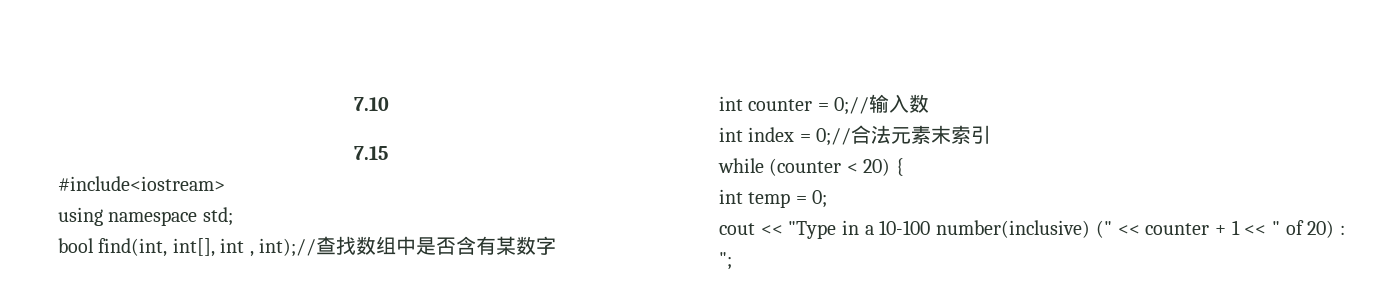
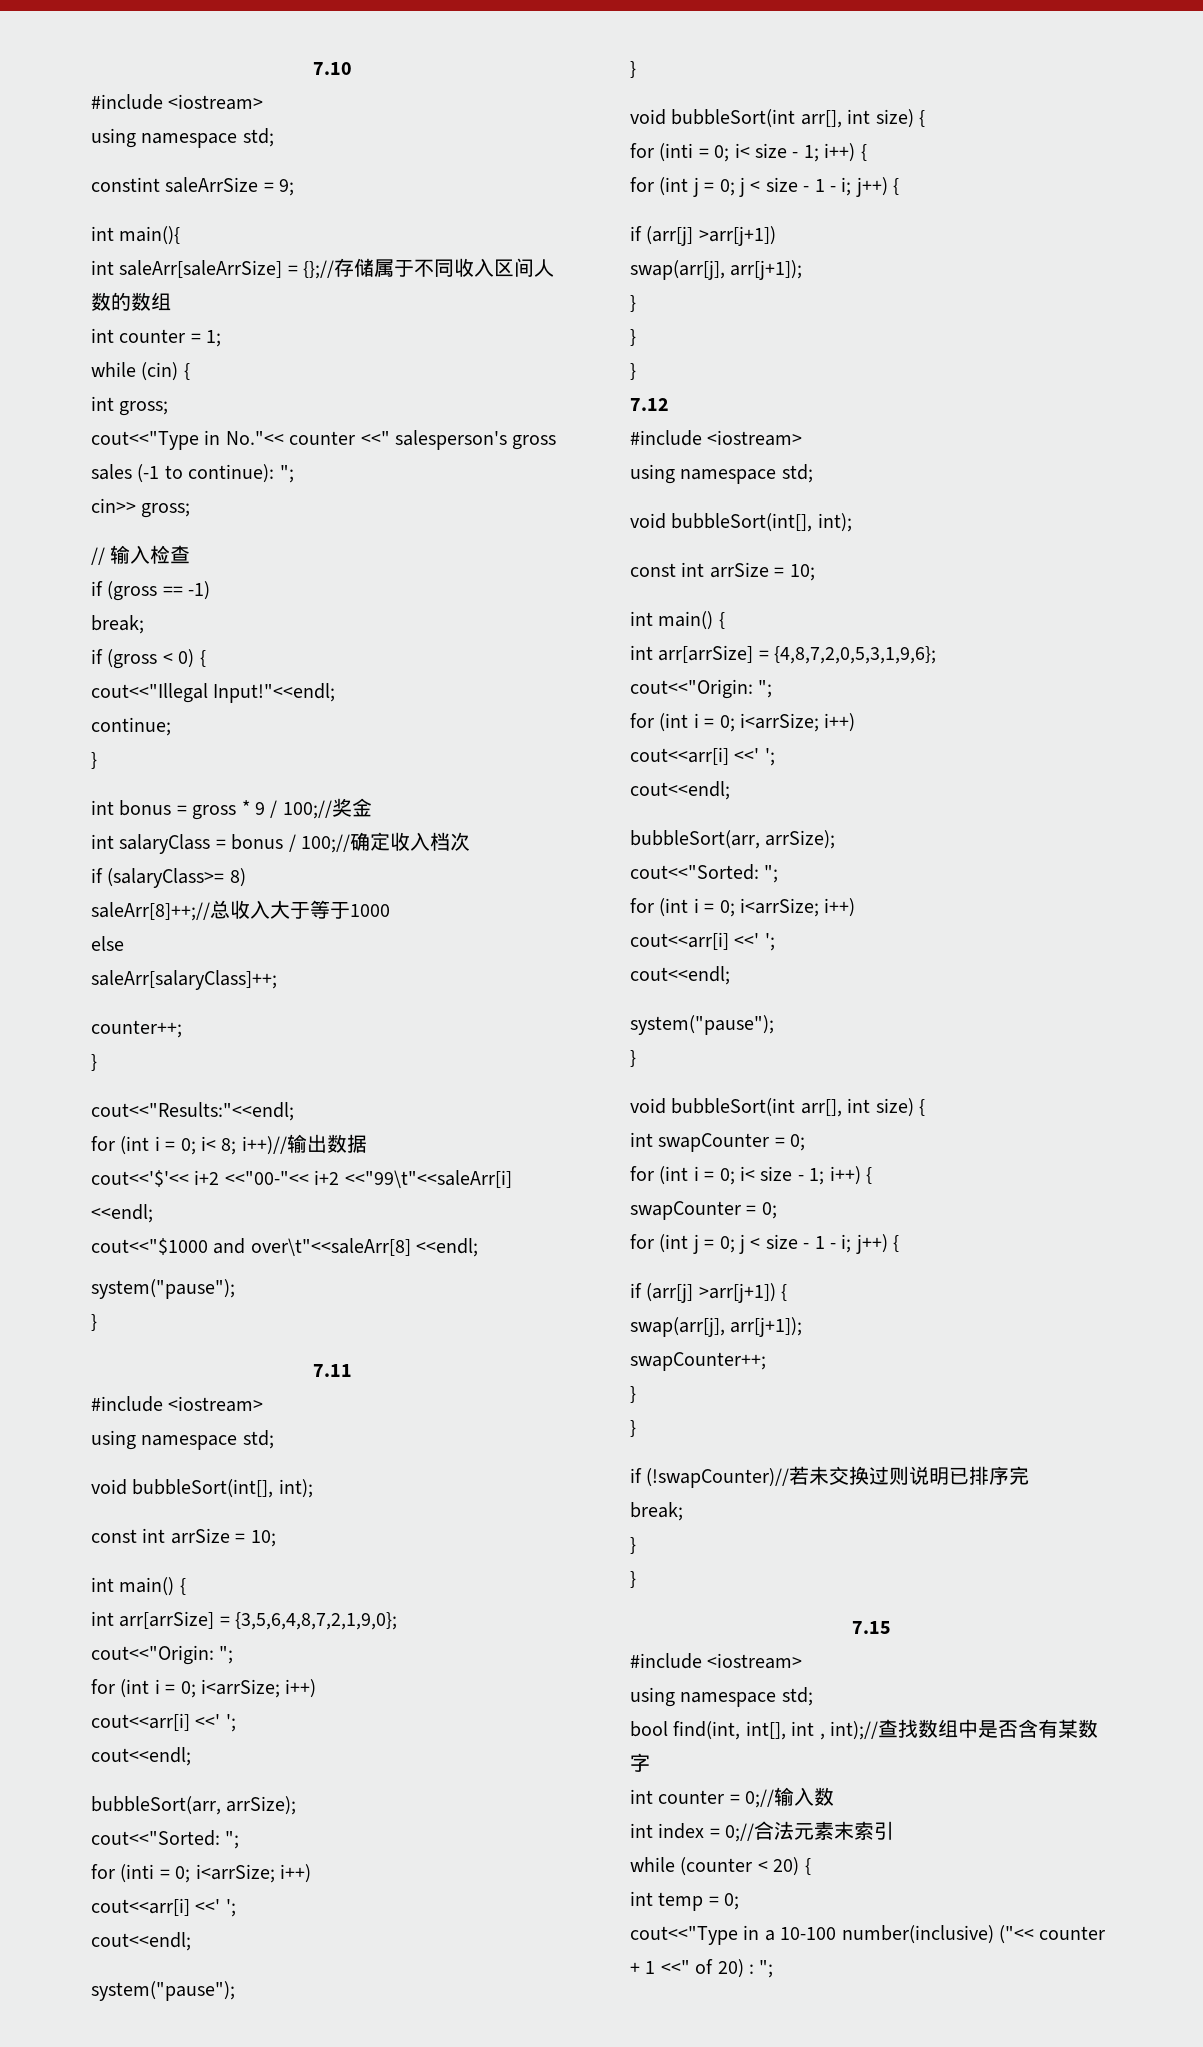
  7.10
+ #include <iostream>
+ using namespace std;
+ constint saleArrSize = 9;
+ int main(){
+ int saleArr[saleArrSize] = {};//存储属于不同收入区间人数的数组
+ int counter = 1;
+ while (cin) {
+ int gross;
+ cout<<"Type in No."<< counter <<" salesperson's gross sales (-1 to continue): ";
+ cin>> gross;
+ // 输入检查
+ if (gross == -1)
+ break;
+ if (gross < 0) {
+ cout<<"Illegal Input!"<<endl;
+ continue;
+ }
+ int bonus = gross * 9 / 100;//奖金
+ int salaryClass = bonus / 100;//确定收入档次
+ if (salaryClass>= 8)
+ saleArr[8]++;//总收入大于等于1000
+ else
+ saleArr[salaryClass]++;
+ counter++;
+ }
+ cout<<"Results:"<<endl;
+ for (int i = 0; i< 8; i++)//输出数据
+ cout<<'$'<< i+2 <<"00-"<< i+2 <<"99\t"<<saleArr[i] <<endl;
+ cout<<"$1000 and over\t"<<saleArr[8] <<endl;
+ system("pause");
+ }
+ 7.11
+ #include <iostream>
+ using namespace std;
+ void bubbleSort(int[], int);
+ const int arrSize = 10;
+ int main() {
+ int arr[arrSize] = {3,5,6,4,8,7,2,1,9,0};
+ cout<<"Origin: ";
+ for (int i = 0; i<arrSize; i++)
+ cout<<arr[i] <<' ';
+ cout<<endl;
+ bubbleSort(arr, arrSize);
+ cout<<"Sorted: ";
+ for (inti = 0; i<arrSize; i++)
+ cout<<arr[i] <<' ';
+ cout<<endl;
+ system("pause");
+ }
+ void bubbleSort(int arr[], int size) {
+ for (inti = 0; i< size - 1; i++) {
+ for (int j = 0; j < size - 1 - i; j++) {
+ if (arr[j] >arr[j+1])
+ swap(arr[j], arr[j+1]);
+ }
+ }
+ }
+ 7.12
+ #include <iostream>
+ using namespace std;
+ void bubbleSort(int[], int);
+ const int arrSize = 10;
+ int main() {
+ int arr[arrSize] = {4,8,7,2,0,5,3,1,9,6};
+ cout<<"Origin: ";
+ for (int i = 0; i<arrSize; i++)
+ cout<<arr[i] <<' ';
+ cout<<endl;
+ bubbleSort(arr, arrSize);
+ cout<<"Sorted: ";
+ for (int i = 0; i<arrSize; i++)
+ cout<<arr[i] <<' ';
+ cout<<endl;
+ system("pause");
+ }
+ void bubbleSort(int arr[], int size) {
+ int swapCounter = 0;
+ for (int i = 0; i< size - 1; i++) {
+ swapCounter = 0;
+ for (int j = 0; j < size - 1 - i; j++) {
+ if (arr[j] >arr[j+1]) {
+ swap(arr[j], arr[j+1]);
+ swapCounter++;
+ }
+ }
+ if (!swapCounter)//若未交换过则说明已排序完
+ break;
+ }
+ }
  7.15
- #include<iostream>
+ #include <iostream>
- cout << "Type in a 10-100 number(inclusive) (" << counter + 1 << " of 20) : ";
+ cout<<"Type in a 10-100 number(inclusive) ("<< counter + 1 <<" of 20) : ";

